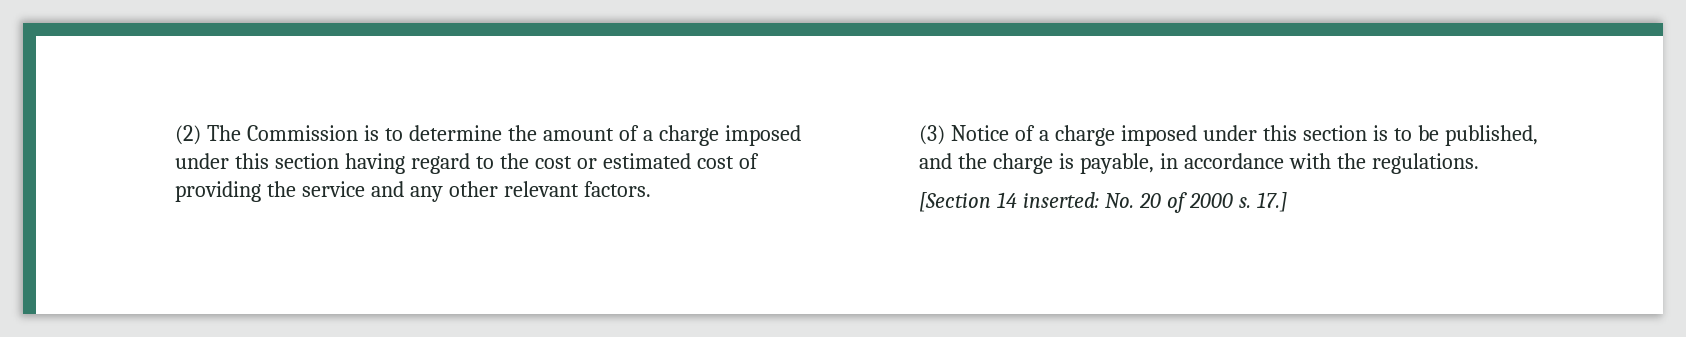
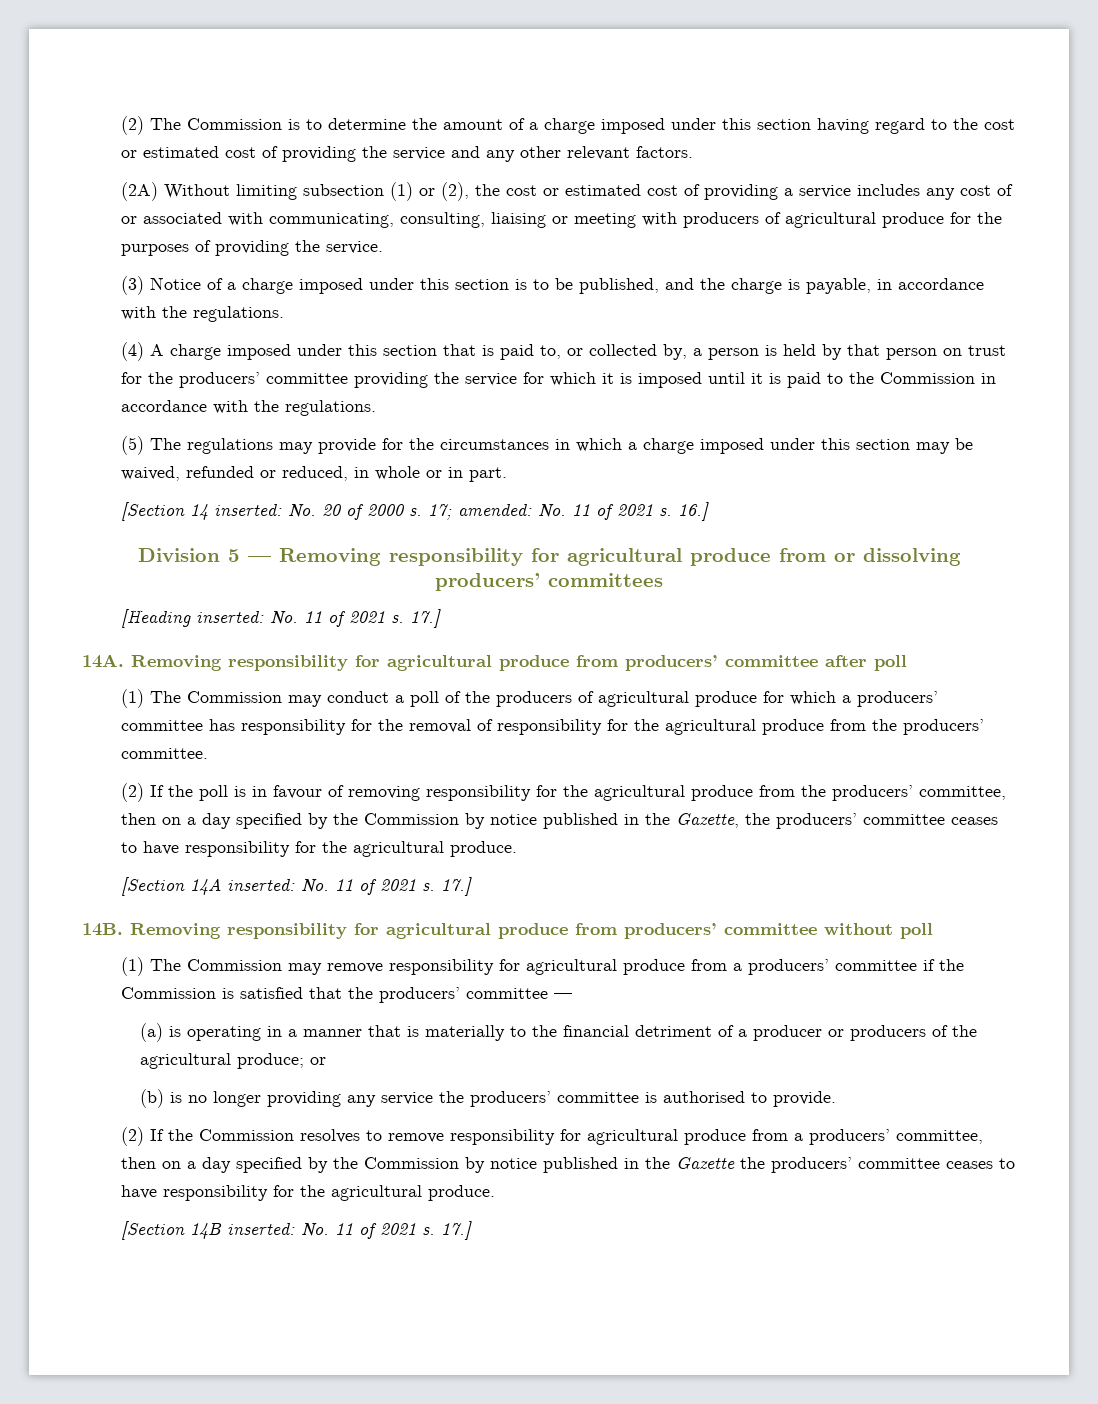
+ (2A) Without limiting subsection (1) or (2), the cost or estimated cost of providing a service includes any cost of or associated with communicating, consulting, liaising or meeting with producers of agricultural produce for the purposes of providing the service.
+ (4) A charge imposed under this section that is paid to, or collected by, a person is held by that person on trust for the producers’ committee providing the service for which it is imposed until it is paid to the Commission in accordance with the regulations.
+ (5) The regulations may provide for the circumstances in which a charge imposed under this section may be waived, refunded or reduced, in whole or in part.
+ 17; amended: No. 11 of 2021 s. 16.]
+ Division 5 — Removing responsibility for agricultural produce from or dissolving producers’ committees
+ [Heading inserted: No. 11 of 2021 s. 17.]
+ 14A. Removing responsibility for agricultural produce from producers’ committee after poll
+ (1) The Commission may conduct a poll of the producers of agricultural produce for which a producers’ committee has responsibility for the removal of responsibility for the agricultural produce from the producers’ committee.
+ (2) If the poll is in favour of removing responsibility for the agricultural produce from the producers’ committee, then on a day specified by the Commission by notice published in the Gazette, the producers’ committee ceases to have responsibility for the agricultural produce.
+ [Section 14A inserted: No. 11 of 2021 s. 17.]
+ 14B. Removing responsibility for agricultural produce from producers’ committee without poll
+ (1) The Commission may remove responsibility for agricultural produce from a producers’ committee if the Commission is satisfied that the producers’ committee —
+ (a) is operating in a manner that is materially to the financial detriment of a producer or producers of the agricultural produce; or
+ (b) is no longer providing any service the producers’ committee is authorised to provide.
+ (2) If the Commission resolves to remove responsibility for agricultural produce from a producers’ committee, then on a day specified by the Commission by notice published in the Gazette the producers’ committee ceases to have responsibility for the agricultural produce.
+ [Section 14B inserted: No. 11 of 2021 s.

